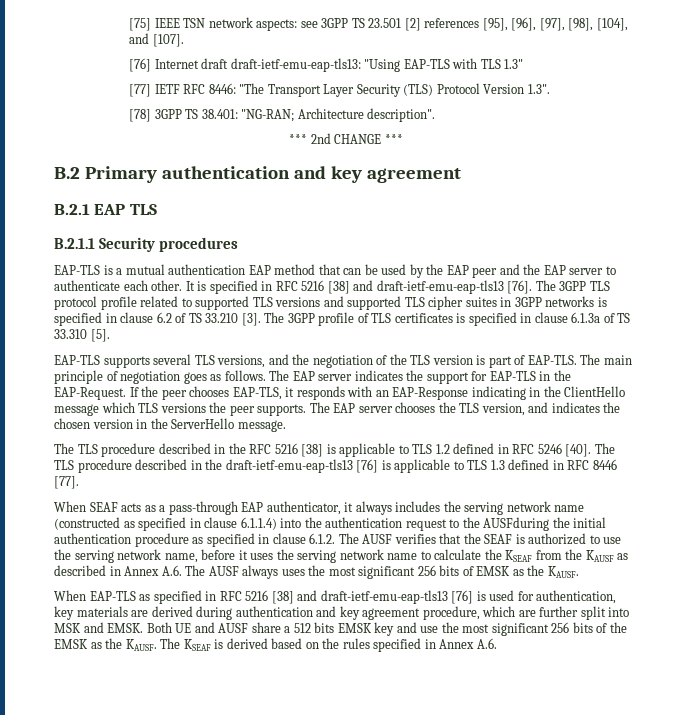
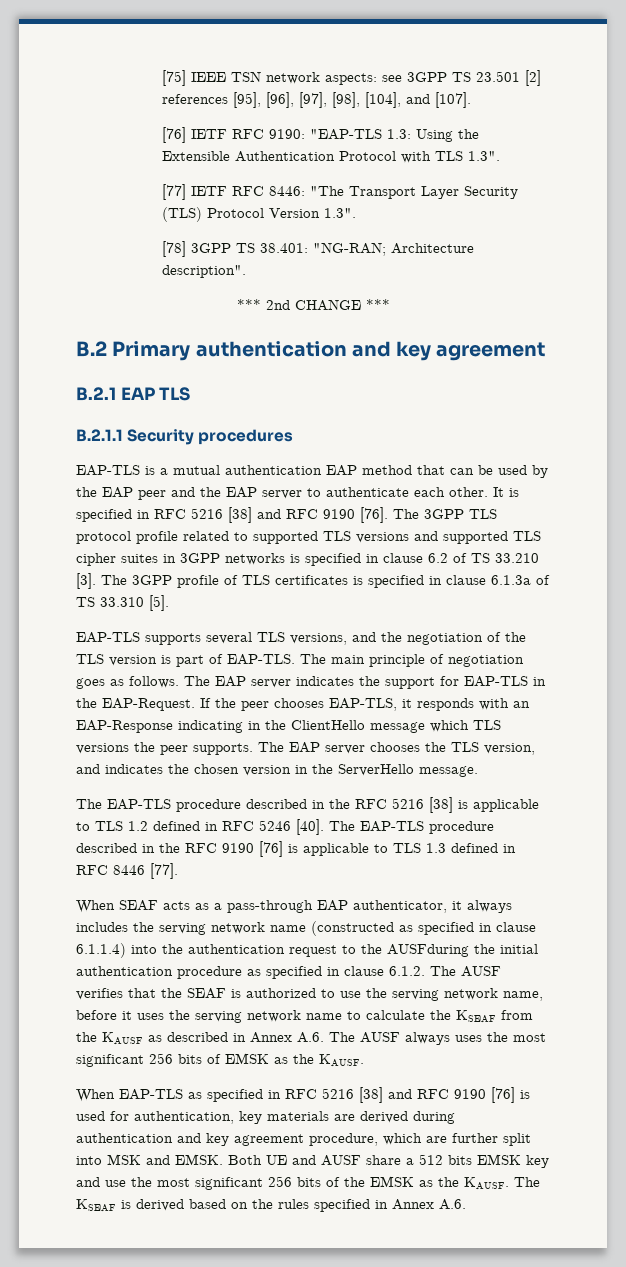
- [76] Internet draft draft-ietf-emu-eap-tls13: "Using EAP-TLS with TLS 1.3"
+ [76] IETF RFC 9190: "EAP-TLS 1.3: Using the Extensible Authentication Protocol with TLS 1.3".
- It is specified in RFC 5216 [38] and draft-ietf-emu-eap-tls13 [76].
+ It is specified in RFC 5216 [38] and RFC 9190 [76].
- The TLS procedure described in the RFC 5216 [38] is applicable to TLS 1.2 defined in RFC 5246 [40].
+ The EAP-TLS procedure described in the RFC 5216 [38] is applicable to TLS 1.2 defined in RFC 5246 [40].
- The TLS procedure described in the draft-ietf-emu-eap-tls13 [76] is applicable to TLS 1.3 defined in RFC 8446 [77].
+ The EAP-TLS procedure described in the RFC 9190 [76] is applicable to TLS 1.3 defined in RFC 8446 [77].
- When EAP-TLS as specified in RFC 5216 [38] and draft-ietf-emu-eap-tls13 [76] is used for authentication, key materials are derived during authentication and key agreement procedure, which are further split into MSK and EMSK.
+ When EAP-TLS as specified in RFC 5216 [38] and RFC 9190 [76] is used for authentication, key materials are derived during authentication and key agreement procedure, which are further split into MSK and EMSK.

